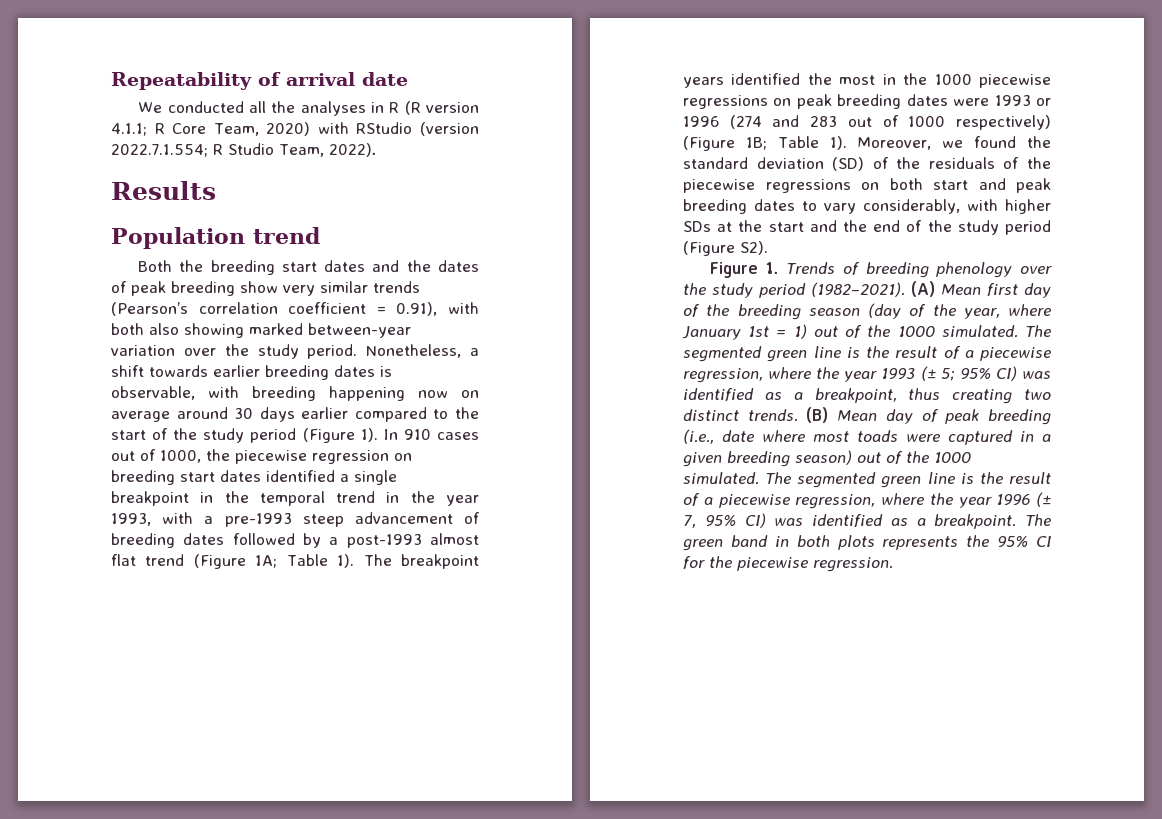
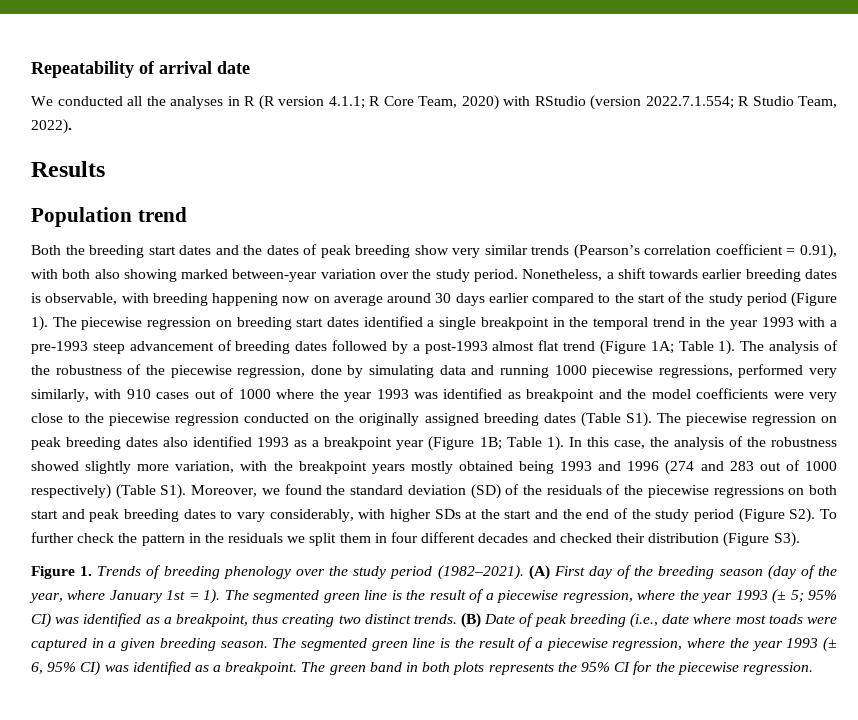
- In 910 cases out of 1000, the piecewise regression on breeding start dates identified a single breakpoint in the temporal trend in the year 1993, with a pre-1993 steep advancement of breeding dates followed by a post-1993 almost flat trend (Figure 1A; Table 1).
+ The piecewise regression on breeding start dates identified a single breakpoint in the temporal trend in the year 1993 with a pre-1993 steep advancement of breeding dates followed by a post-1993 almost flat trend (Figure 1A; Table 1).
- The breakpoint years identified the most in the 1000 piecewise regressions on peak breeding dates were 1993 or 1996 (274 and 283 out of 1000 respectively) (Figure 1B; Table 1). Moreover, we found the standard deviation (SD) of the residuals of the piecewise regressions on both start and peak breeding dates to vary considerably, with higher SDs at the start and the end of the study period (Figure S2).
+ The analysis of the robustness of the piecewise regression, done by simulating data and running 1000 piecewise regressions, performed very similarly, with 910 cases out of 1000 where the year 1993 was identified as breakpoint and the model coefficients were very close to the piecewise regression conducted on the originally assigned breeding dates (Table S1). The piecewise regression on peak breeding dates also identified 1993 as a breakpoint year (Figure 1B; Table 1). In this case, the analysis of the robustness showed slightly more variation, with the breakpoint years mostly obtained being 1993 and 1996 (274 and 283 out of 1000 respectively) (Table S1). Moreover, we found the standard deviation (SD) of the residuals of the piecewise regressions on both start and peak breeding dates to vary considerably, with higher SDs at the start and the end of the study period (Figure S2). To further check the pattern in the residuals we split them in four different decades and checked their distribution (Figure S3).
- (A) Mean first day of the breeding season (day of the year, where January 1st = 1) out of the 1000 simulated.
+ (A) First day of the breeding season (day of the year, where January 1st = 1).
- (B) Mean day of peak breeding (i.e., date where most toads were captured in a given breeding season) out of the 1000 simulated.
+ (B) Date of peak breeding (i.e., date where most toads were captured in a given breeding season.
- The segmented green line is the result of a piecewise regression, where the year 1996 (± 7, 95% CI) was identified as a breakpoint.
+ The segmented green line is the result of a piecewise regression, where the year 1993 (± 6, 95% CI) was identified as a breakpoint.

